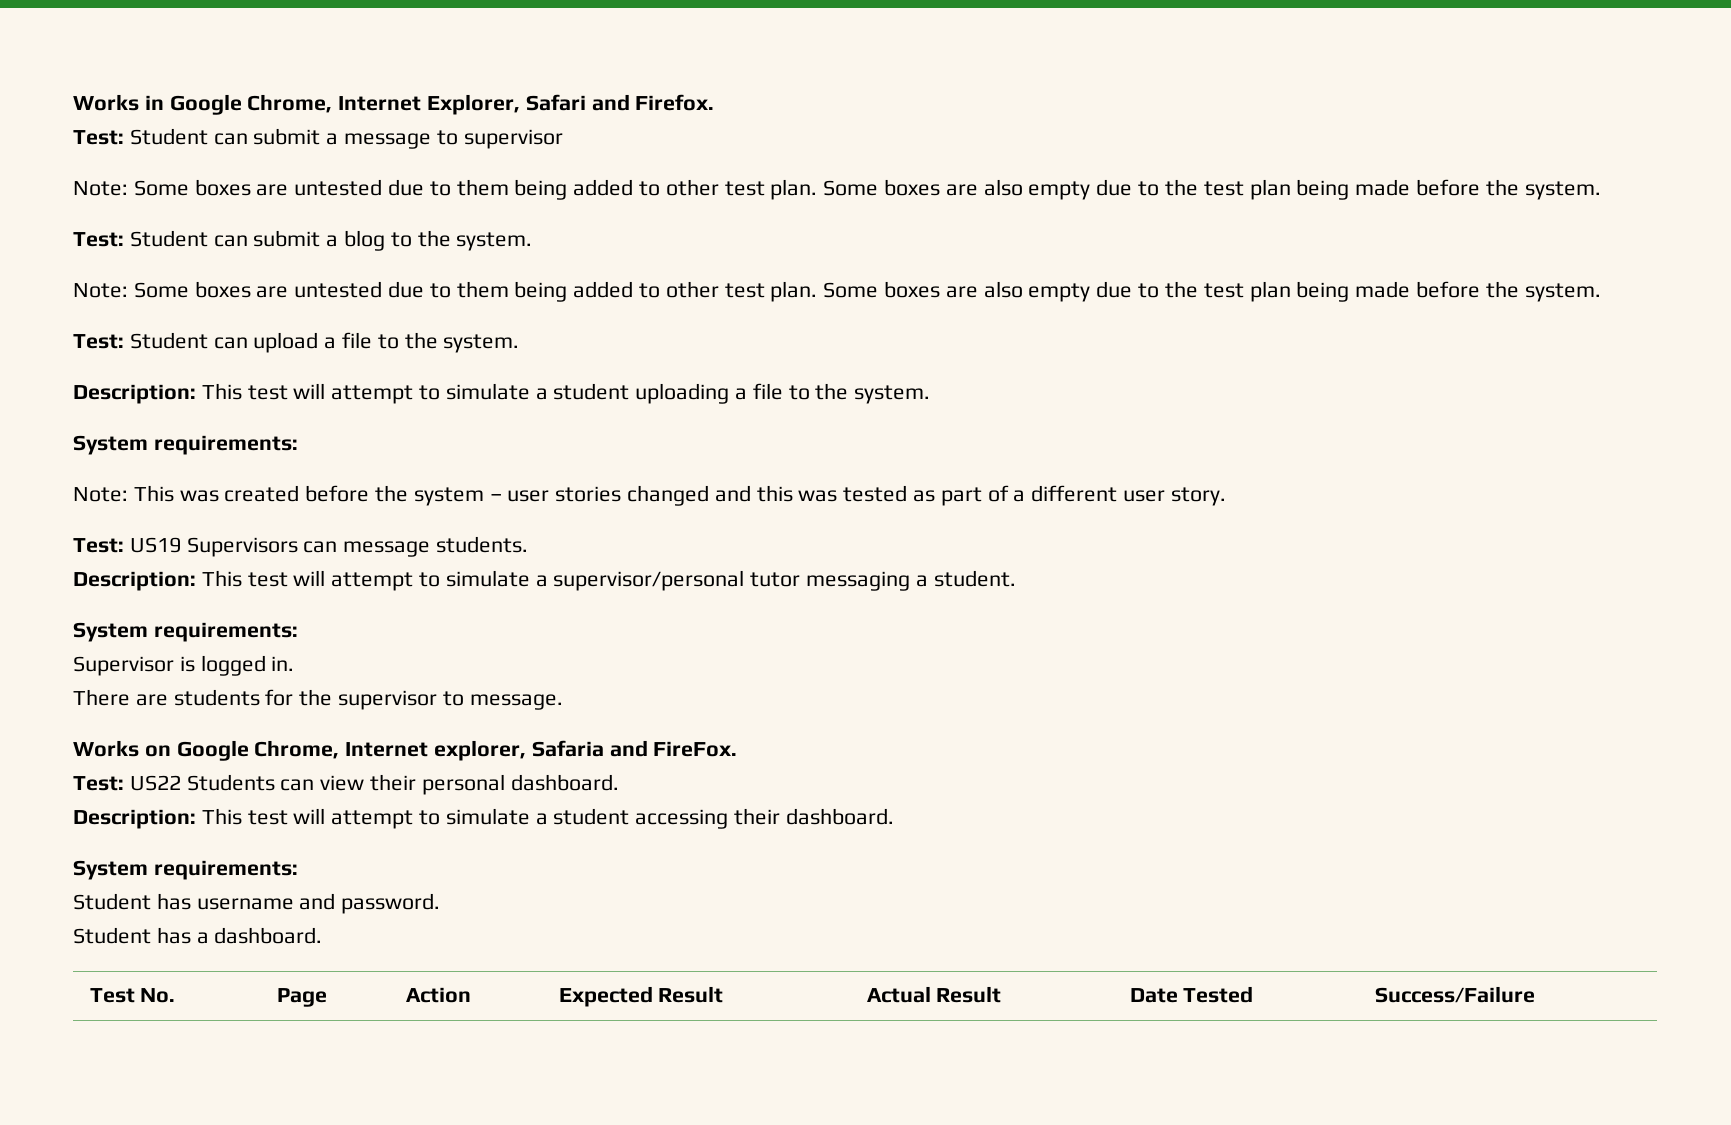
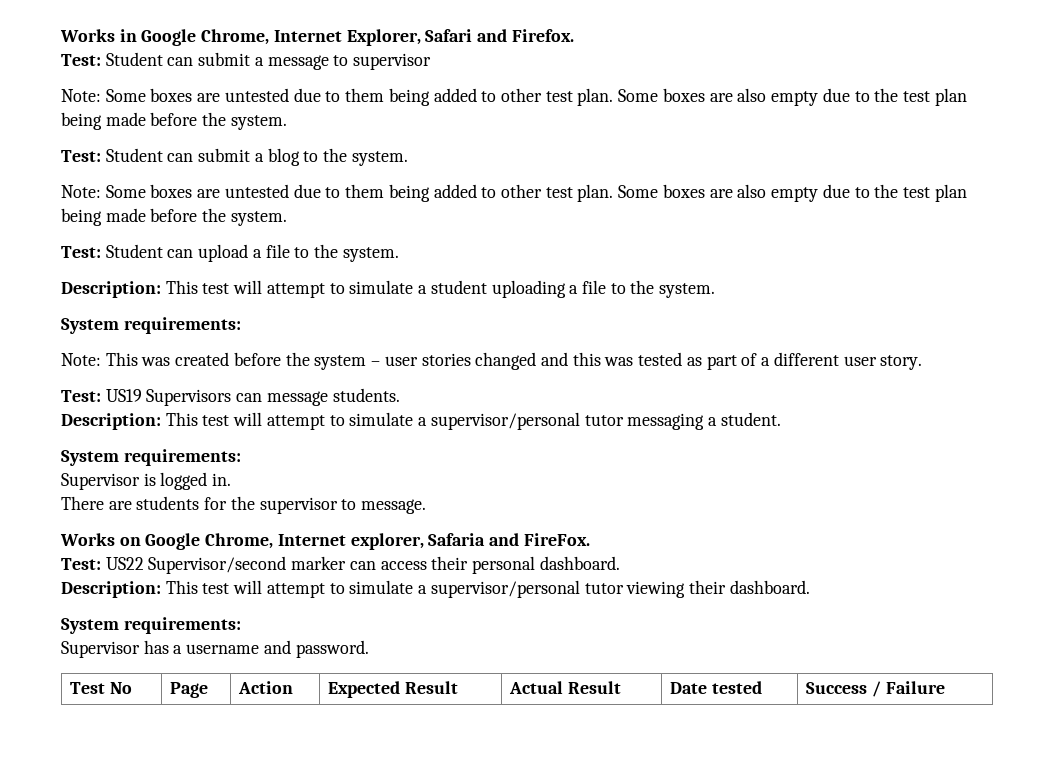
- Test: US22 Students can view their personal dashboard.
+ Test: US22 Supervisor/second marker can access their personal dashboard.
- Description: This test will attempt to simulate a student accessing their dashboard.
+ Description: This test will attempt to simulate a supervisor/personal tutor viewing their dashboard.
- Student has username and password.
+ Supervisor has a username and password.
- Student has a dashboard.
- Test No. | Page | Action | Expected Result | Actual Result | Date Tested | Success/Failure
+ Test No | Page | Action | Expected Result | Actual Result | Date tested | Success / Failure

